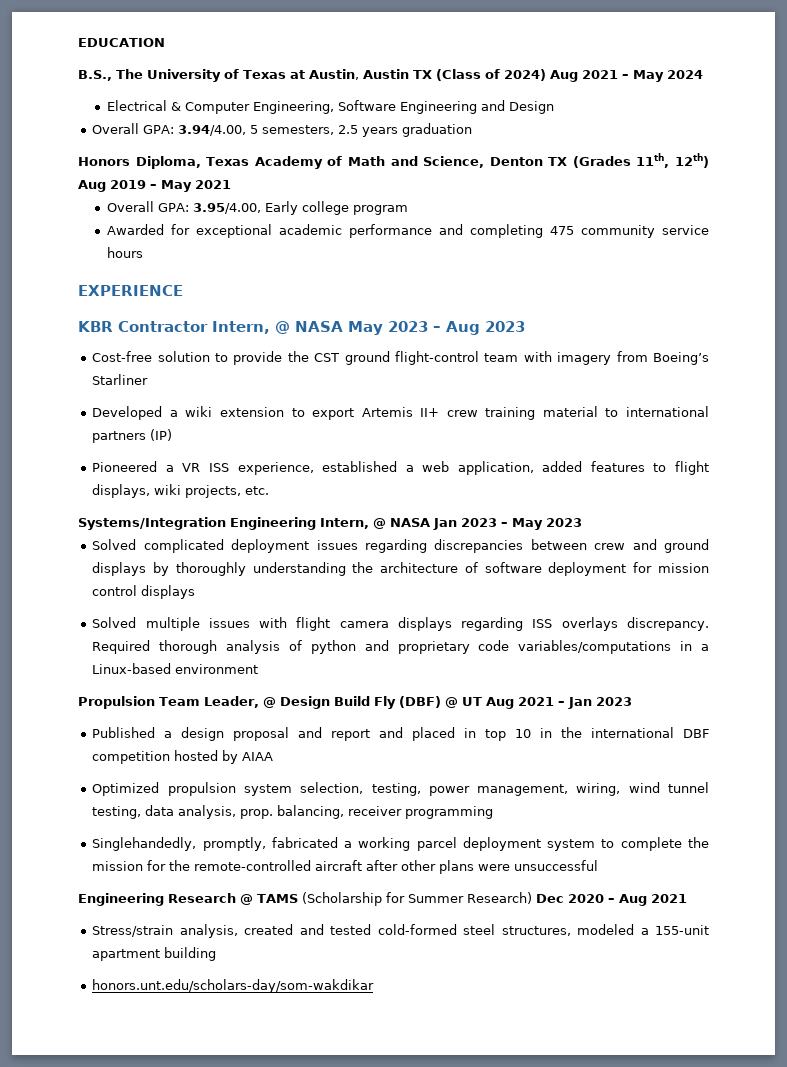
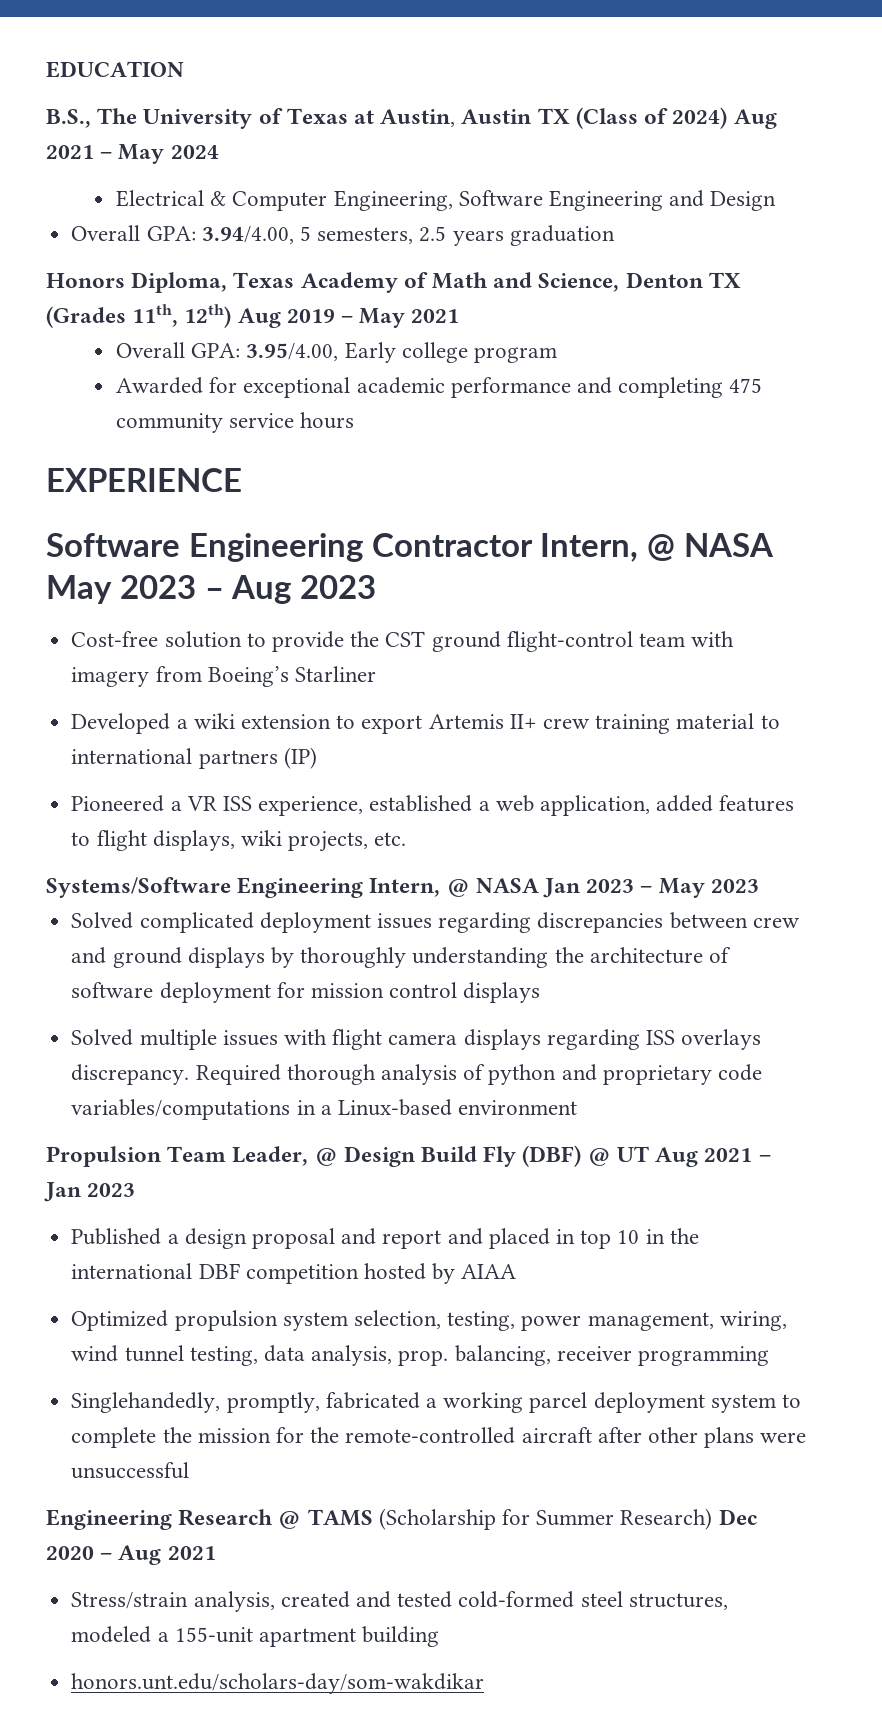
- KBR Contractor Intern, @ NASA May 2023 – Aug 2023
+ Software Engineering Contractor Intern, @ NASA May 2023 – Aug 2023
- Systems/Integration Engineering Intern, @ NASA Jan 2023 – May 2023
+ Systems/Software Engineering Intern, @ NASA Jan 2023 – May 2023

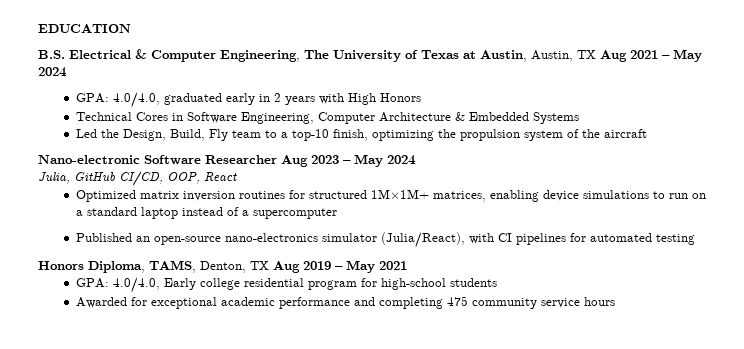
- B.S., The University of Texas at Austin, Austin TX (Class of 2024) Aug 2021 – May 2024
+ B.S. Electrical & Computer Engineering, The University of Texas at Austin, Austin, TX Aug 2021 – May 2024
- Electrical & Computer Engineering, Software Engineering and Design
- Overall GPA: 3.94/4.00, 5 semesters, 2.5 years graduation
- Honors Diploma, Texas Academy of Math and Science, Denton TX (Grades 11th, 12th) Aug 2019 – May 2021
+ GPA: 4.0/4.0, graduated early in 2 years with High Honors
+ Technical Cores in Software Engineering, Computer Architecture & Embedded Systems
+ Led the Design, Build, Fly team to a top-10 finish, optimizing the propulsion system of the aircraft
+ Nano-electronic Software Researcher Aug 2023 – May 2024
+ Julia, GitHub CI/CD, OOP, React
+ Optimized matrix inversion routines for structured 1M×1M+ matrices, enabling device simulations to run on a standard laptop instead of a supercomputer
+ Published an open-source nano-electronics simulator (Julia/React), with CI pipelines for automated testing
+ Honors Diploma, TAMS, Denton, TX Aug 2019 – May 2021
- Overall GPA: 3.95/4.00, Early college program
+ GPA: 4.0/4.0, Early college residential program for high-school students
- EXPERIENCE
- Software Engineering Contractor Intern, @ NASA May 2023 – Aug 2023
- Cost-free solution to provide the CST ground flight-control team with imagery from Boeing’s Starliner
- Developed a wiki extension to export Artemis II+ crew training material to international partners (IP)
- Pioneered a VR ISS experience, established a web application, added features to flight displays, wiki projects, etc.
- Systems/Software Engineering Intern, @ NASA Jan 2023 – May 2023
- Solved complicated deployment issues regarding discrepancies between crew and ground displays by thoroughly understanding the architecture of software deployment for mission control displays
- Solved multiple issues with flight camera displays regarding ISS overlays discrepancy. Required thorough analysis of python and proprietary code variables/computations in a Linux-based environment
- Propulsion Team Leader, @ Design Build Fly (DBF) @ UT Aug 2021 – Jan 2023
- Published a design proposal and report and placed in top 10 in the international DBF competition hosted by AIAA
- Optimized propulsion system selection, testing, power management, wiring, wind tunnel testing, data analysis, prop. balancing, receiver programming
- Singlehandedly, promptly, fabricated a working parcel deployment system to complete the mission for the remote-controlled aircraft after other plans were unsuccessful
- Engineering Research @ TAMS (Scholarship for Summer Research) Dec 2020 – Aug 2021
- Stress/strain analysis, created and tested cold-formed steel structures, modeled a 155-unit apartment building
- honors.unt.edu/scholars-day/som-wakdikar

